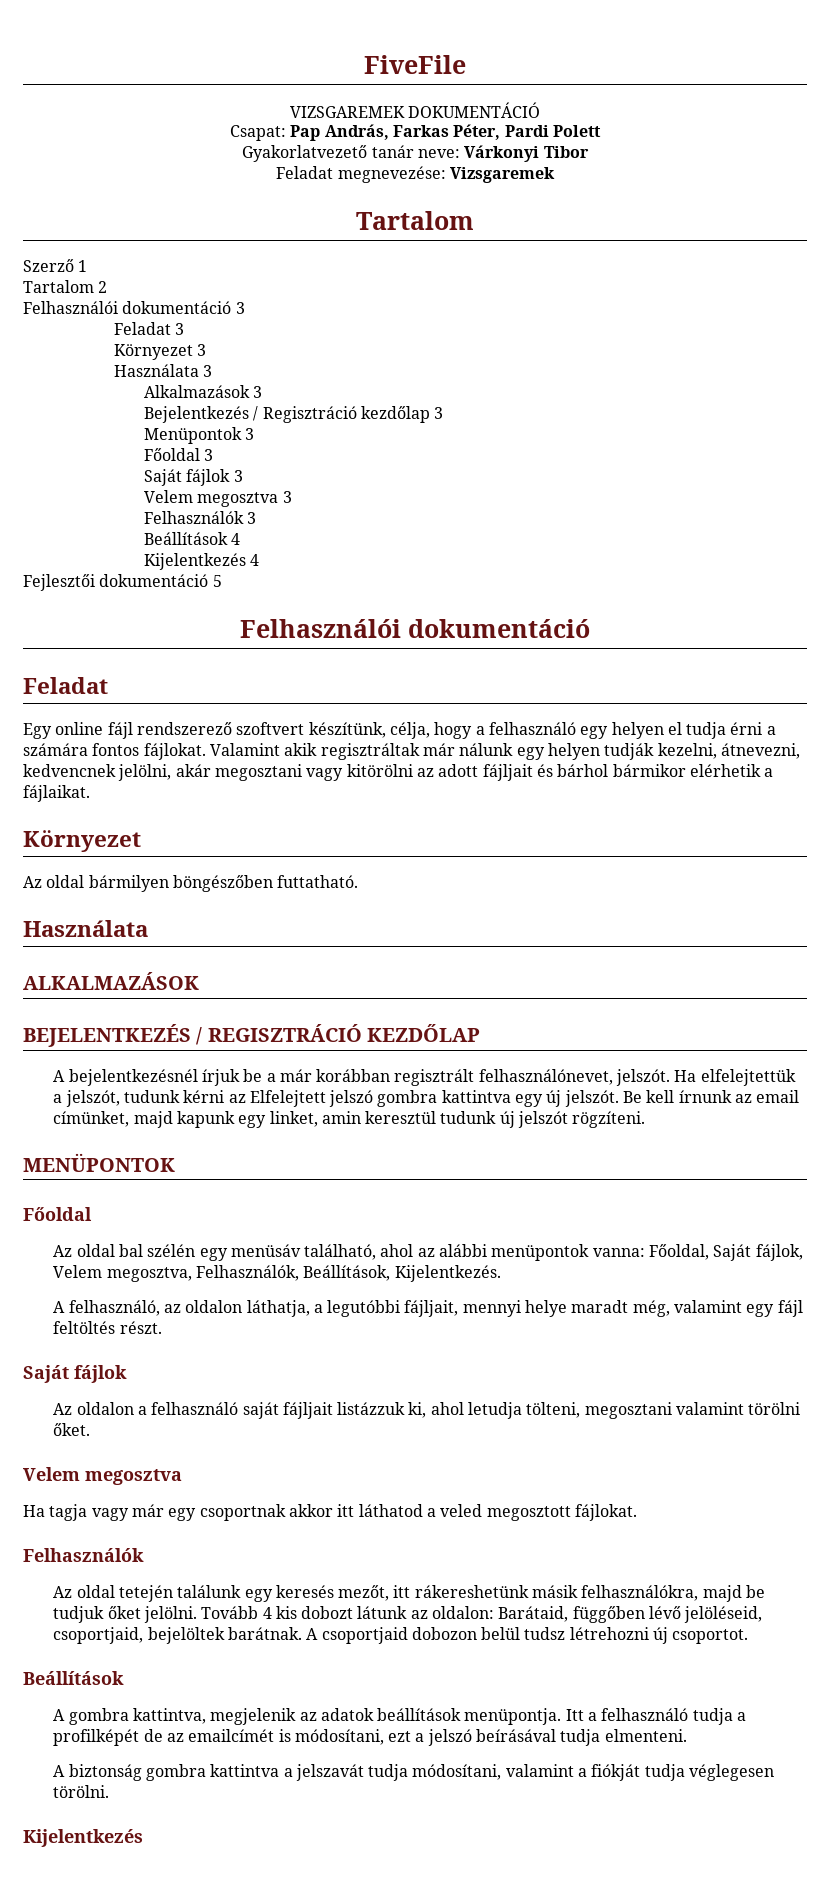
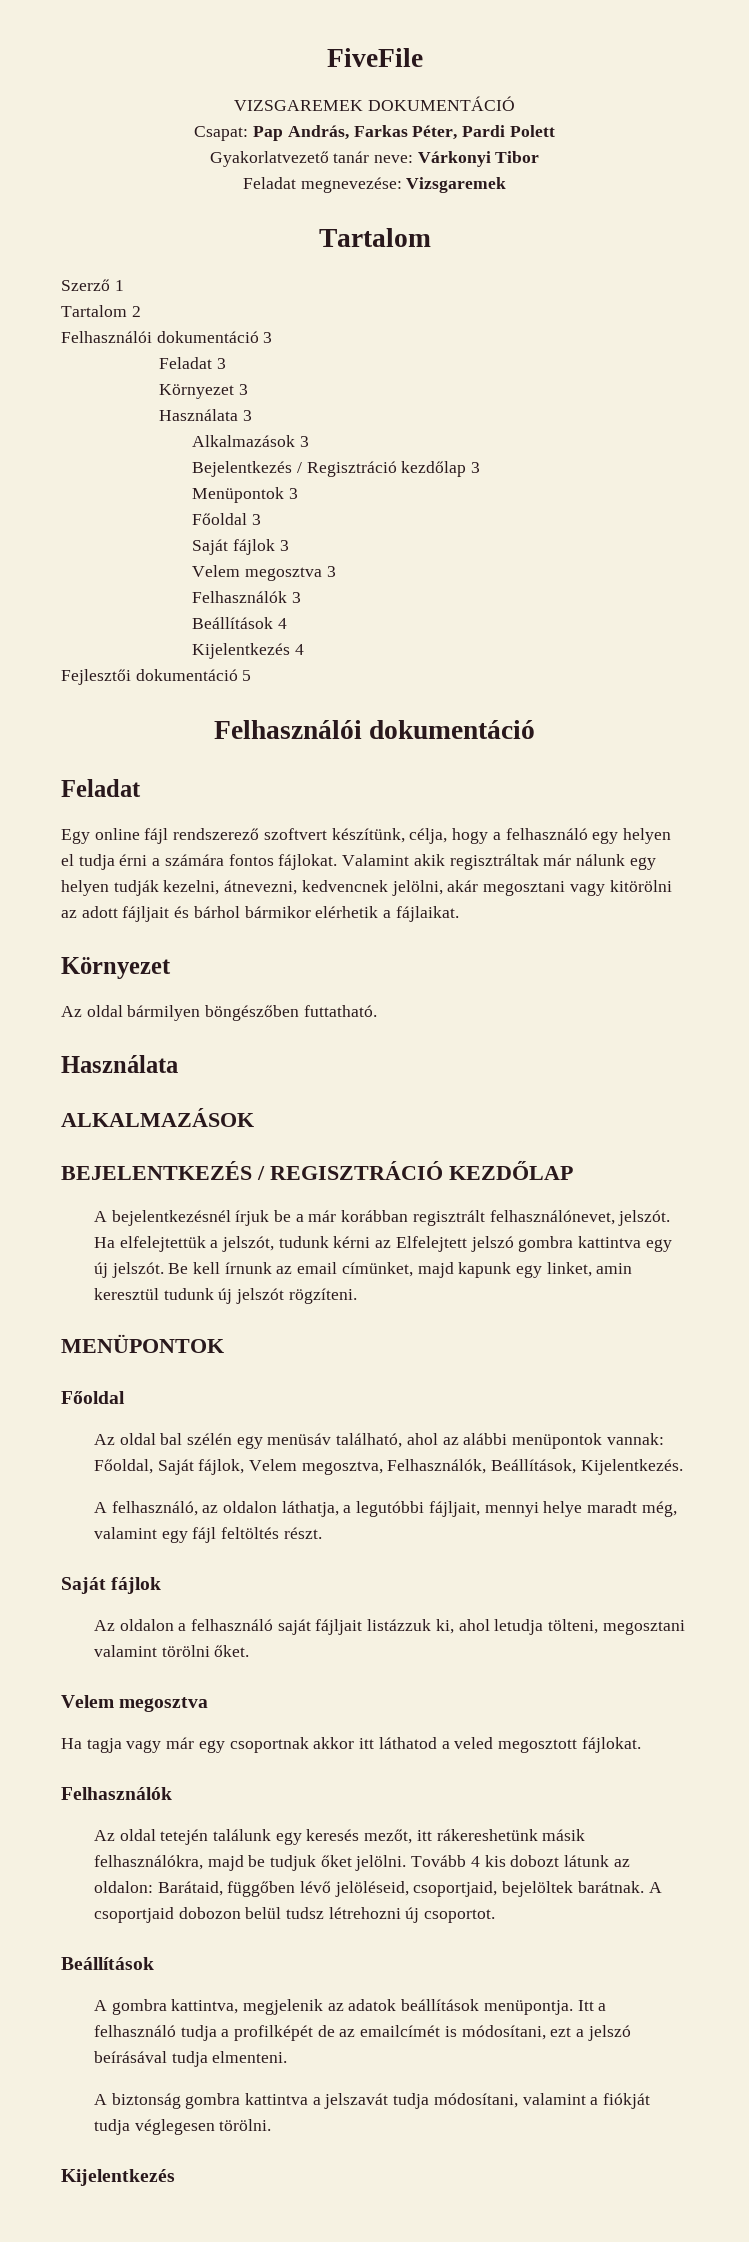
- Az oldal bal szélén egy menüsáv található, ahol az alábbi menüpontok vanna: Főoldal, Saját fájlok, Velem megosztva, Felhasználók, Beállítások, Kijelentkezés.
+ Az oldal bal szélén egy menüsáv található, ahol az alábbi menüpontok vannak: Főoldal, Saját fájlok, Velem megosztva, Felhasználók, Beállítások, Kijelentkezés.

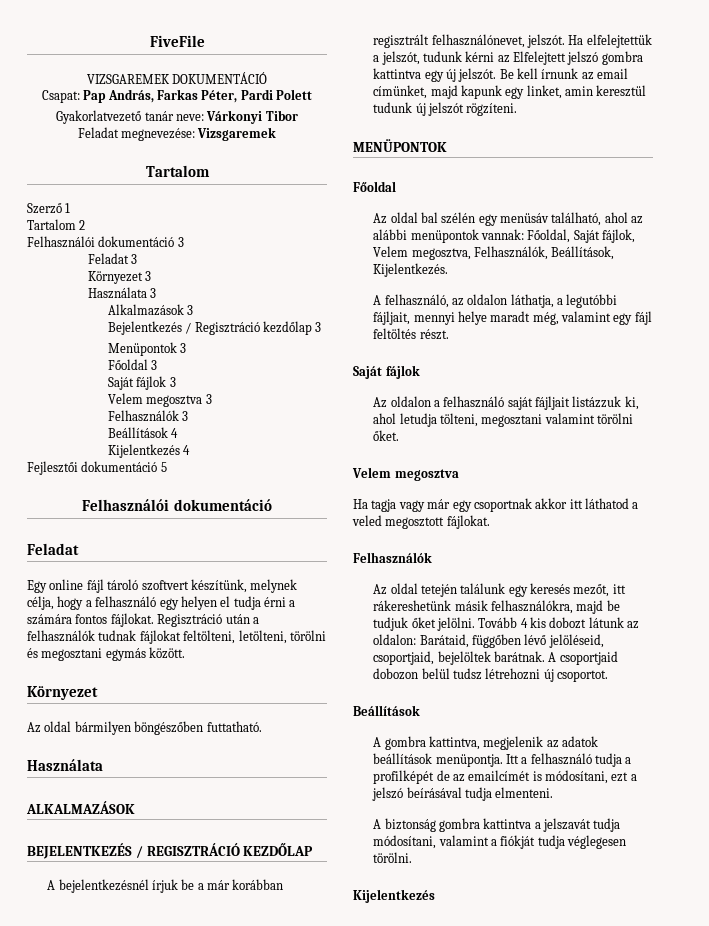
- Egy online fájl rendszerező szoftvert készítünk, célja, hogy a felhasználó egy helyen el tudja érni a számára fontos fájlokat.
+ Egy online fájl tároló szoftvert készítünk, melynek célja, hogy a felhasználó egy helyen el tudja érni a számára fontos fájlokat.
- Valamint akik regisztráltak már nálunk egy helyen tudják kezelni, átnevezni, kedvencnek jelölni, akár megosztani vagy kitörölni az adott fájljait és bárhol bármikor elérhetik a fájlaikat.
+ Regisztráció után a felhasználók tudnak fájlokat feltölteni, letölteni, törölni és megosztani egymás között.

